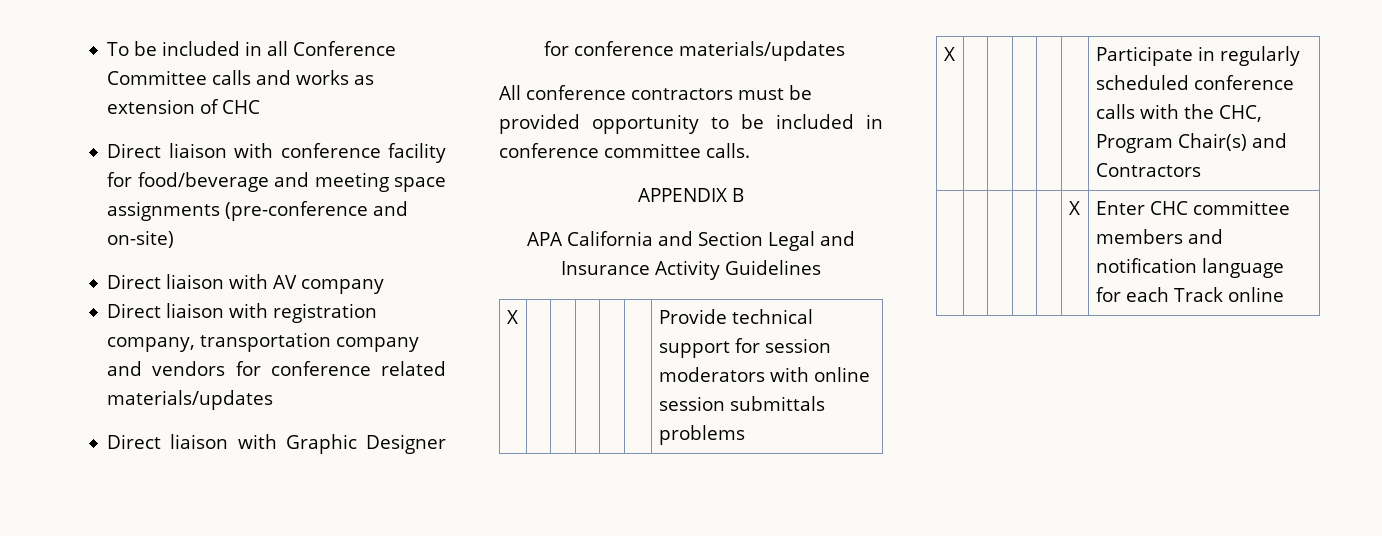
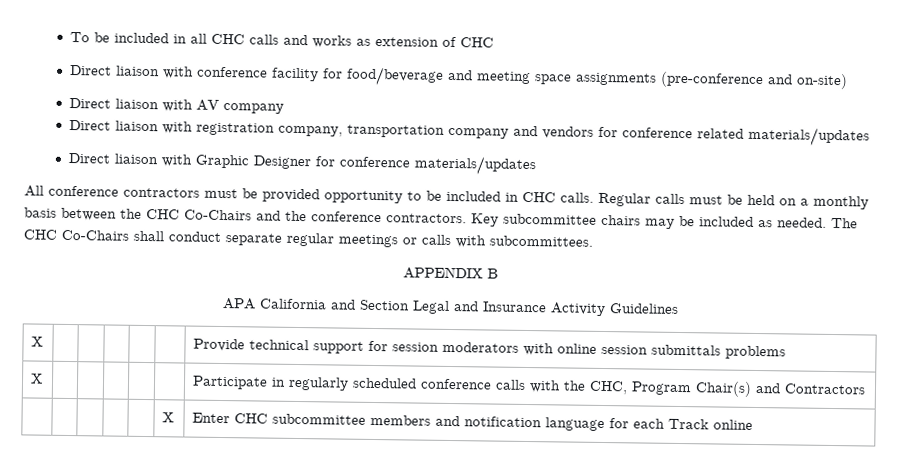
- To be included in all Conference Committee calls and works as extension of CHC
+ To be included in all CHC calls and works as extension of CHC
- All conference contractors must be provided opportunity to be included in conference committee calls.
+ All conference contractors must be provided opportunity to be included in CHC calls. Regular calls must be held on a monthly basis between the CHC Co-Chairs and the conference contractors. Key subcommittee chairs may be included as needed. The CHC Co-Chairs shall conduct separate regular meetings or calls with subcommittees.
- | | | | | X | Enter CHC committee members and notification language for each Track online
+ | | | | | X | Enter CHC subcommittee members and notification language for each Track online

